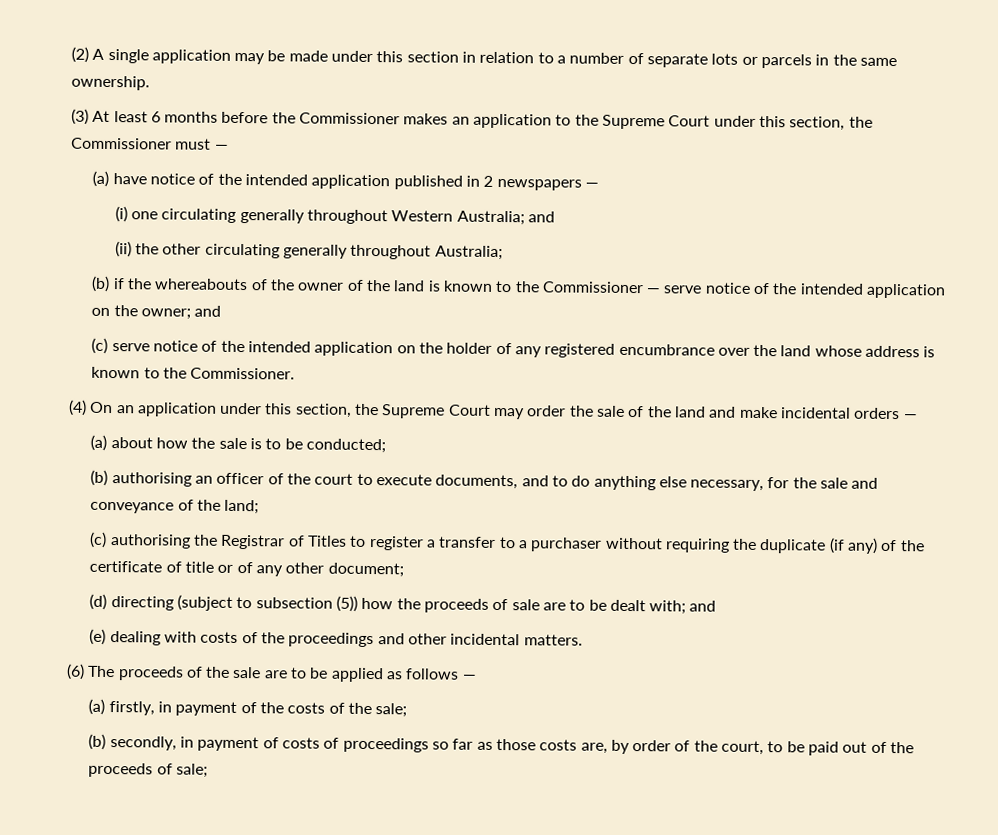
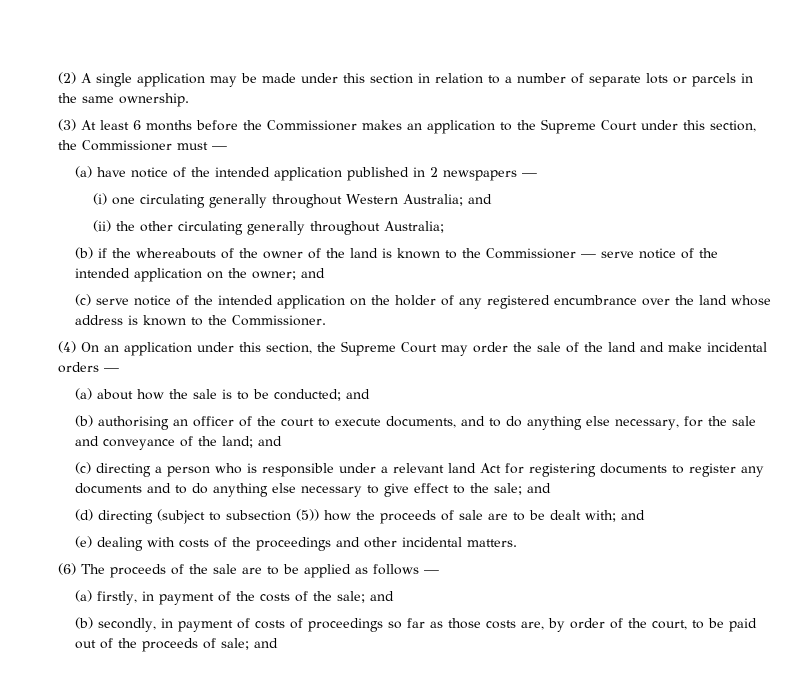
- (a) about how the sale is to be conducted;
+ (a) about how the sale is to be conducted; and
- (b) authorising an officer of the court to execute documents, and to do anything else necessary, for the sale and conveyance of the land;
- (c) authorising the Registrar of Titles to register a transfer to a purchaser without requiring the duplicate (if any) of the certificate of title or of any other document;
+ (b) authorising an officer of the court to execute documents, and to do anything else necessary, for the sale and conveyance of the land; and
+ (c) directing a person who is responsible under a relevant land Act for registering documents to register any documents and to do anything else necessary to give effect to the sale; and
- (a) firstly, in payment of the costs of the sale;
+ (a) firstly, in payment of the costs of the sale; and
- (b) secondly, in payment of costs of proceedings so far as those costs are, by order of the court, to be paid out of the proceeds of sale;
+ (b) secondly, in payment of costs of proceedings so far as those costs are, by order of the court, to be paid out of the proceeds of sale; and

